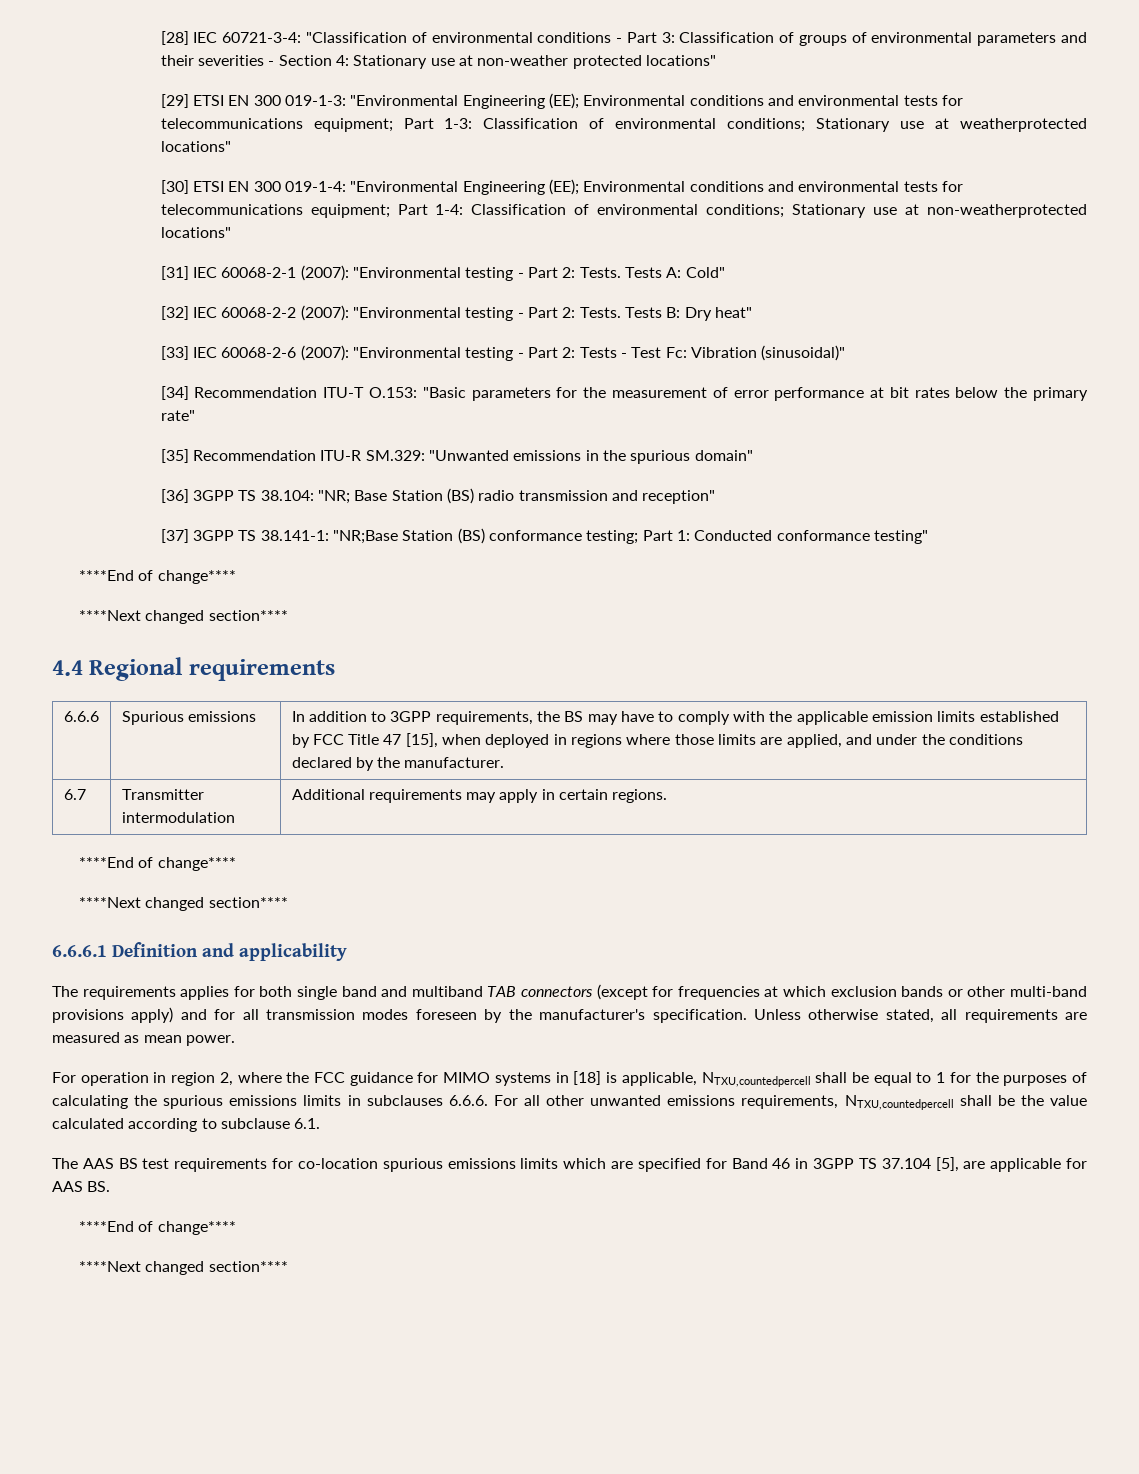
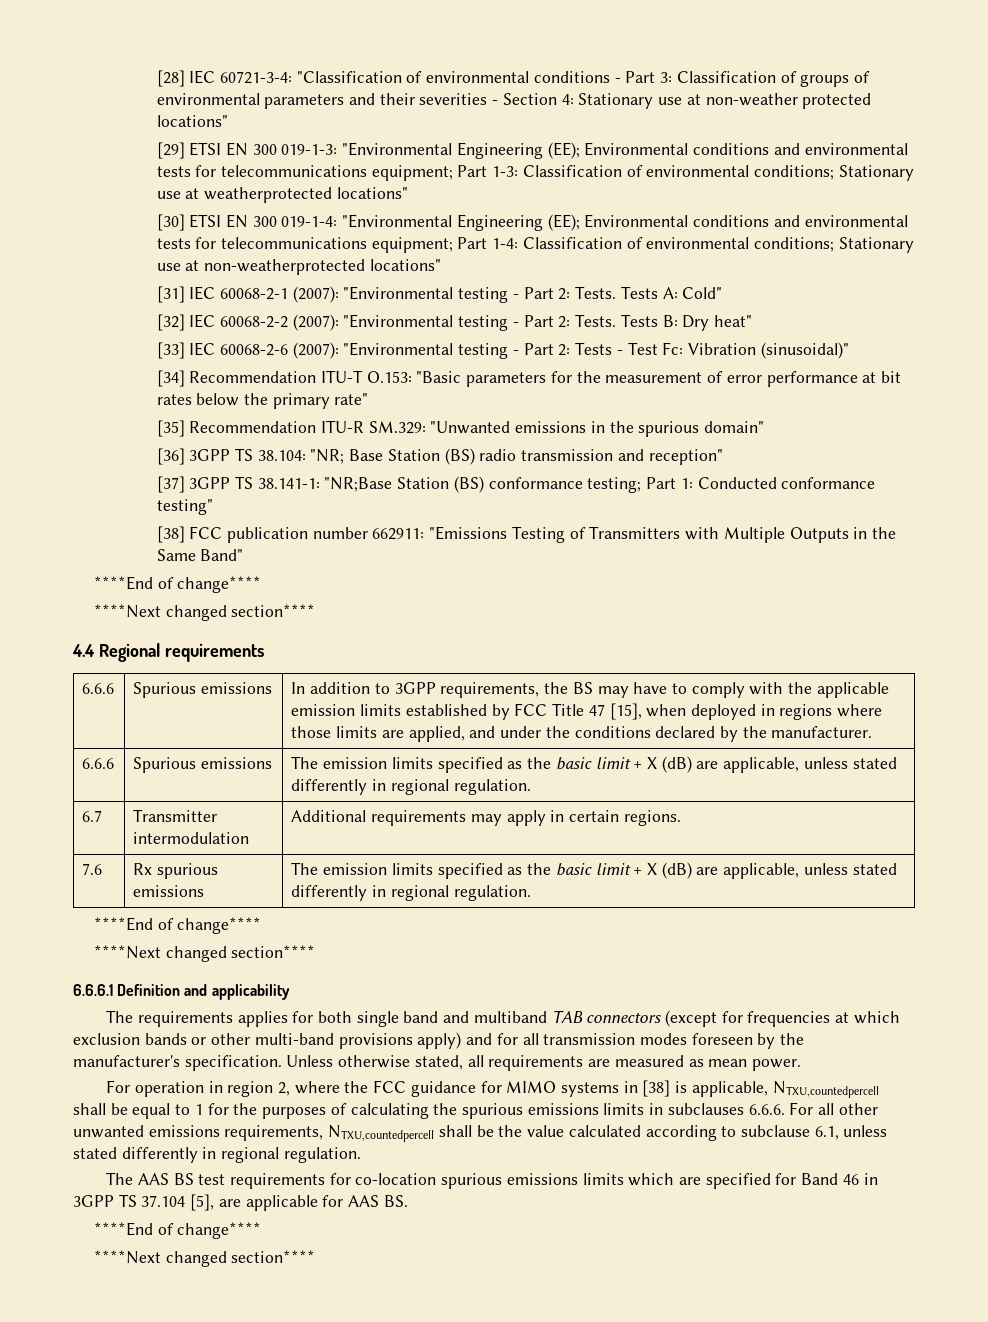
+ [38] FCC publication number 662911: "Emissions Testing of Transmitters with Multiple Outputs in the Same Band"
+ 6.6.6 | Spurious emissions | The emission limits specified as the basic limit + X (dB) are applicable, unless stated differently in regional regulation.
+ 7.6 | Rx spurious emissions | The emission limits specified as the basic limit + X (dB) are applicable, unless stated differently in regional regulation.
- For operation in region 2, where the FCC guidance for MIMO systems in [18] is applicable, NTXU,countedpercell shall be equal to 1 for the purposes of calculating the spurious emissions limits in subclauses 6.6.6. For all other unwanted emissions requirements, NTXU,countedpercell shall be the value calculated according to subclause 6.1.
+ For operation in region 2, where the FCC guidance for MIMO systems in [38] is applicable, NTXU,countedpercell shall be equal to 1 for the purposes of calculating the spurious emissions limits in subclauses 6.6.6. For all other unwanted emissions requirements, NTXU,countedpercell shall be the value calculated according to subclause 6.1, unless stated differently in regional regulation.

